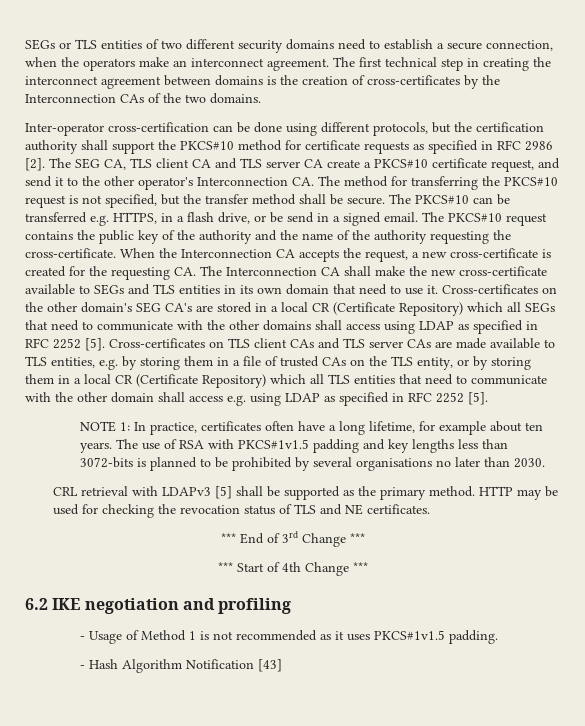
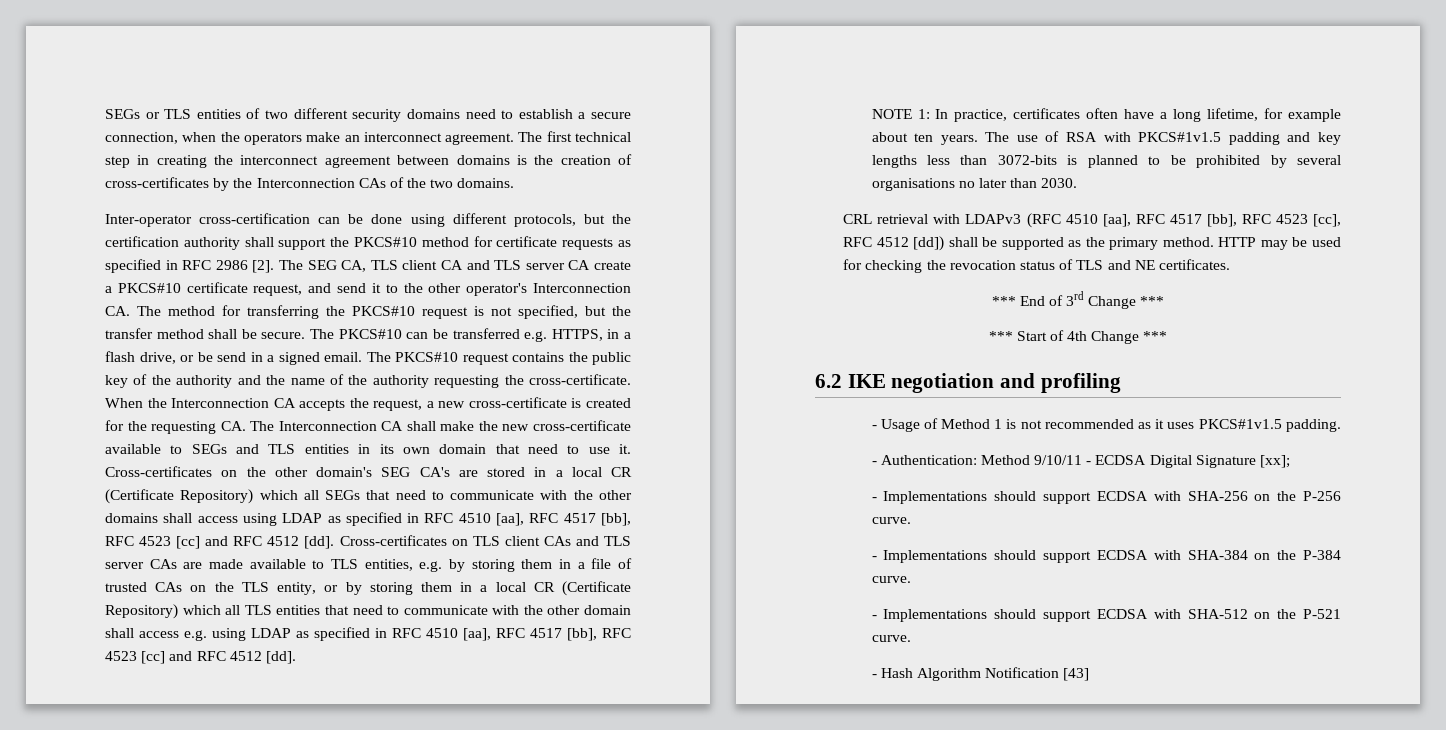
- Cross-certificates on the other domain's SEG CA's are stored in a local CR (Certificate Repository) which all SEGs that need to communicate with the other domains shall access using LDAP as specified in RFC 2252 [5].
+ Cross-certificates on the other domain's SEG CA's are stored in a local CR (Certificate Repository) which all SEGs that need to communicate with the other domains shall access using LDAP as specified in RFC 4510 [aa], RFC 4517 [bb], RFC 4523 [cc] and RFC 4512 [dd].
- Cross-certificates on TLS client CAs and TLS server CAs are made available to TLS entities, e.g. by storing them in a file of trusted CAs on the TLS entity, or by storing them in a local CR (Certificate Repository) which all TLS entities that need to communicate with the other domain shall access e.g. using LDAP as specified in RFC 2252 [5].
+ Cross-certificates on TLS client CAs and TLS server CAs are made available to TLS entities, e.g. by storing them in a file of trusted CAs on the TLS entity, or by storing them in a local CR (Certificate Repository) which all TLS entities that need to communicate with the other domain shall access e.g. using LDAP as specified in RFC 4510 [aa], RFC 4517 [bb], RFC 4523 [cc] and RFC 4512 [dd].
- CRL retrieval with LDAPv3 [5] shall be supported as the primary method.
+ CRL retrieval with LDAPv3 (RFC 4510 [aa], RFC 4517 [bb], RFC 4523 [cc], RFC 4512 [dd]) shall be supported as the primary method.
+ - Authentication: Method 9/10/11 - ECDSA Digital Signature [xx];
+ - Implementations should support ECDSA with SHA-256 on the P-256 curve.
+ - Implementations should support ECDSA with SHA-384 on the P-384 curve.
+ - Implementations should support ECDSA with SHA-512 on the P-521 curve.

